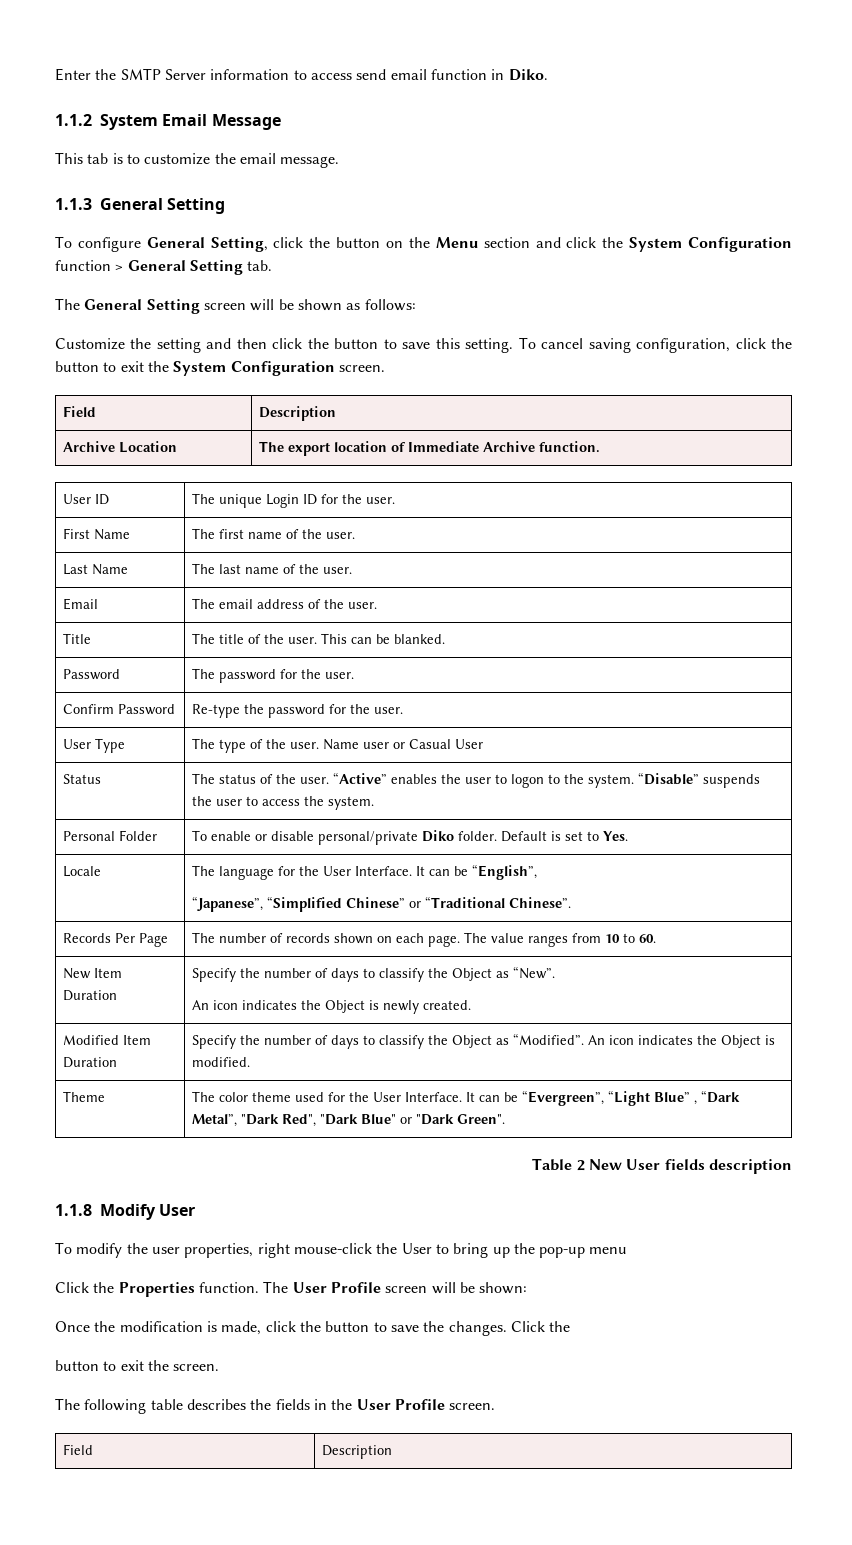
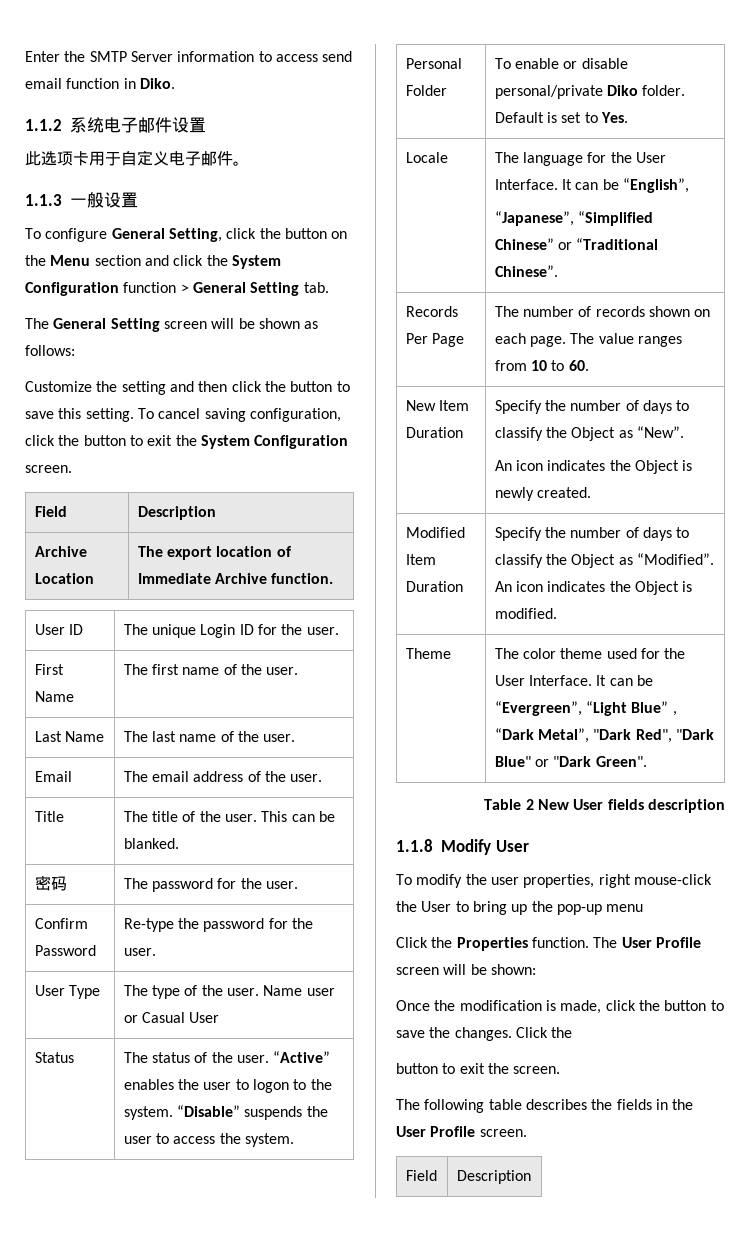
- 1.1.2 System Email Message
- This tab is to customize the email message.
+ 1.1.2系统电子邮件设置
+ 此选项卡用于自定义电子邮件。
- 1.1.3 General Setting
+ 1.1.3一般设置
- Password | The password for the user.
+ 密码 | The password for the user.

